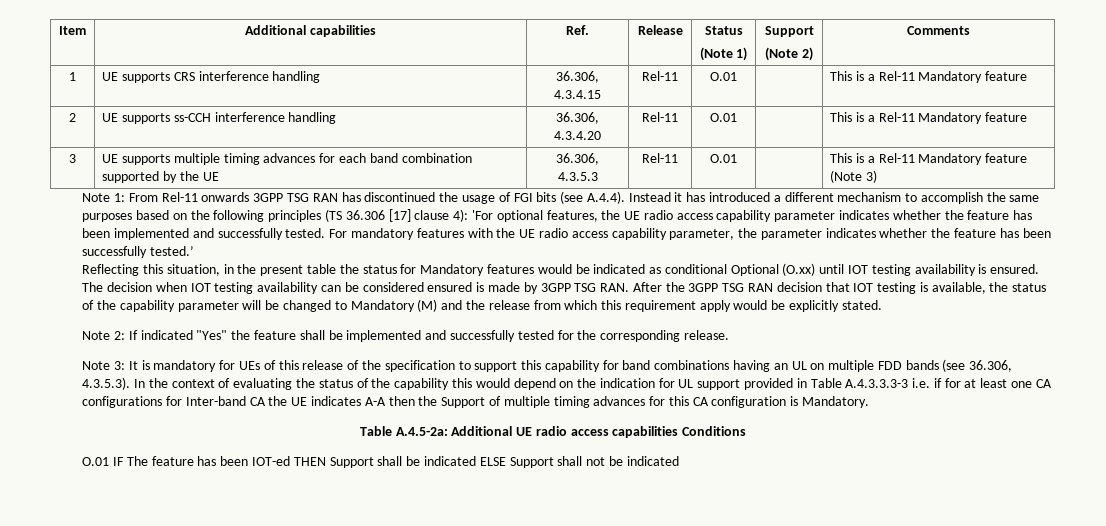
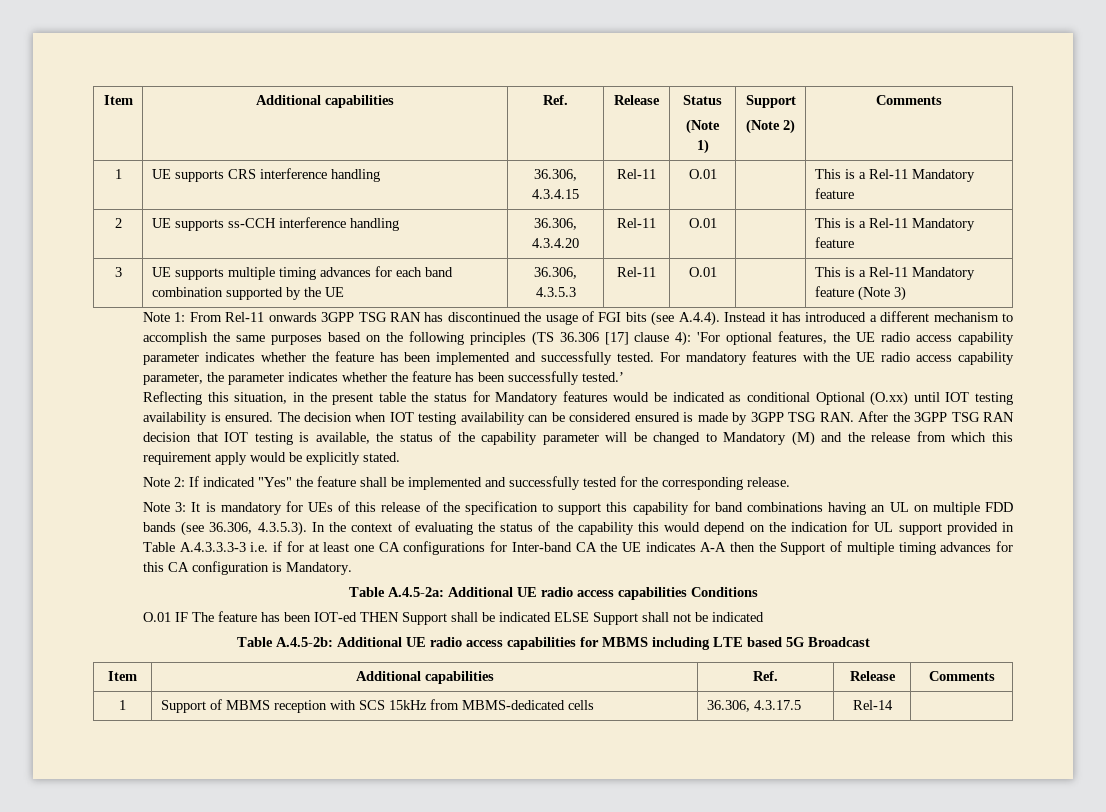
+ Table A.4.5-2b: Additional UE radio access capabilities for MBMS including LTE based 5G Broadcast
+ Item | Additional capabilities | Ref. | Release | Comments
+ 1 | Support of MBMS reception with SCS 15kHz from MBMS-dedicated cells | 36.306, 4.3.17.5 | Rel-14 |

